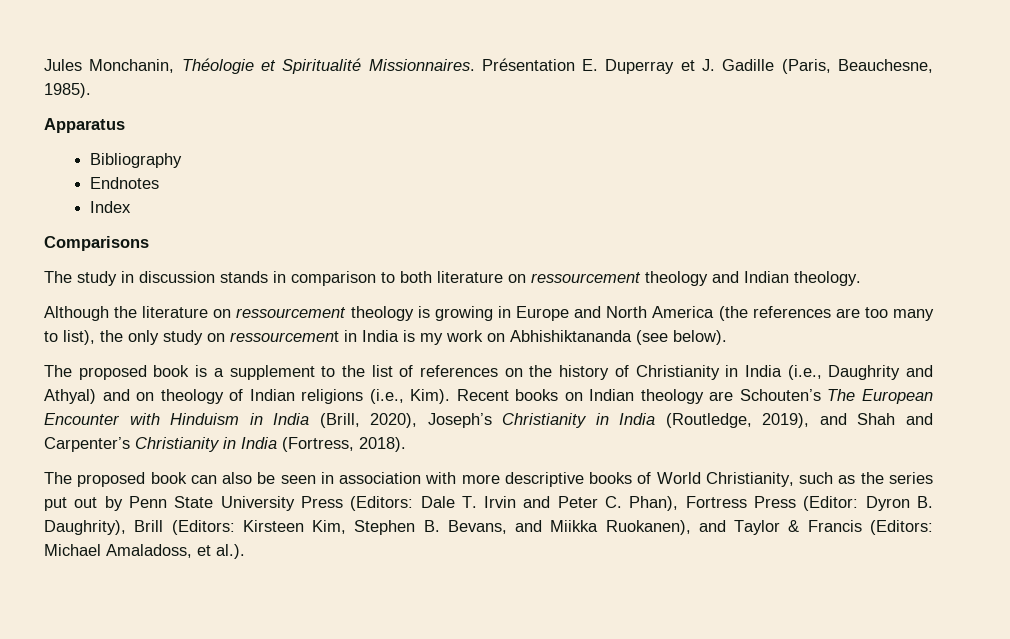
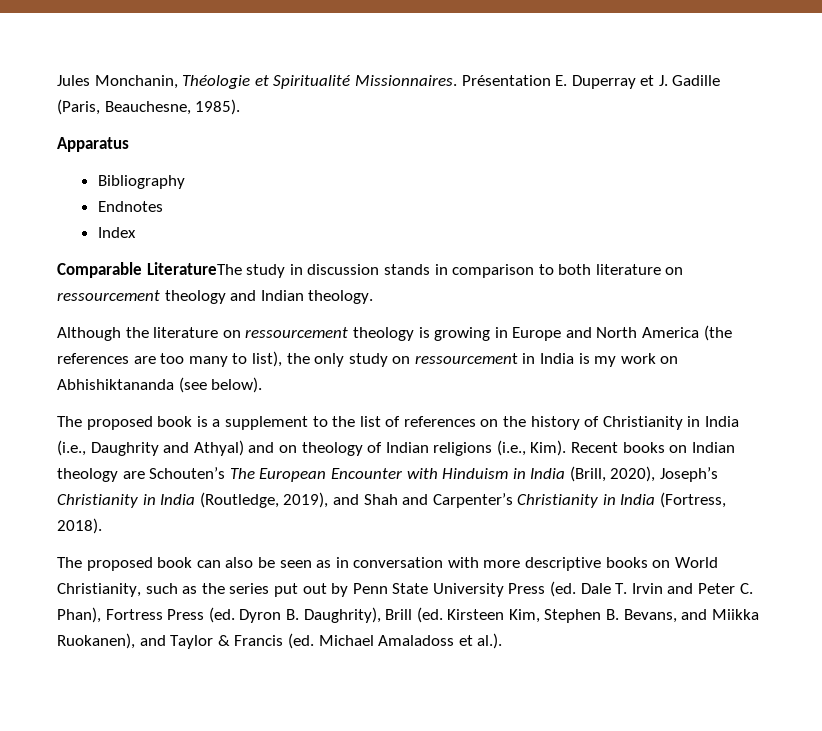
- Comparisons
- The study in discussion stands in comparison to both literature on ressourcement theology and Indian theology.
+ Comparable LiteratureThe study in discussion stands in comparison to both literature on ressourcement theology and Indian theology.
- The proposed book can also be seen in association with more descriptive books of World Christianity, such as the series put out by Penn State University Press (Editors: Dale T. Irvin and Peter C. Phan), Fortress Press (Editor: Dyron B. Daughrity), Brill (Editors: Kirsteen Kim, Stephen B. Bevans, and Miikka Ruokanen), and Taylor & Francis (Editors: Michael Amaladoss, et al.).
+ The proposed book can also be seen as in conversation with more descriptive books on World Christianity, such as the series put out by Penn State University Press (ed. Dale T. Irvin and Peter C. Phan), Fortress Press (ed. Dyron B. Daughrity), Brill (ed. Kirsteen Kim, Stephen B. Bevans, and Miikka Ruokanen), and Taylor & Francis (ed. Michael Amaladoss et al.).

